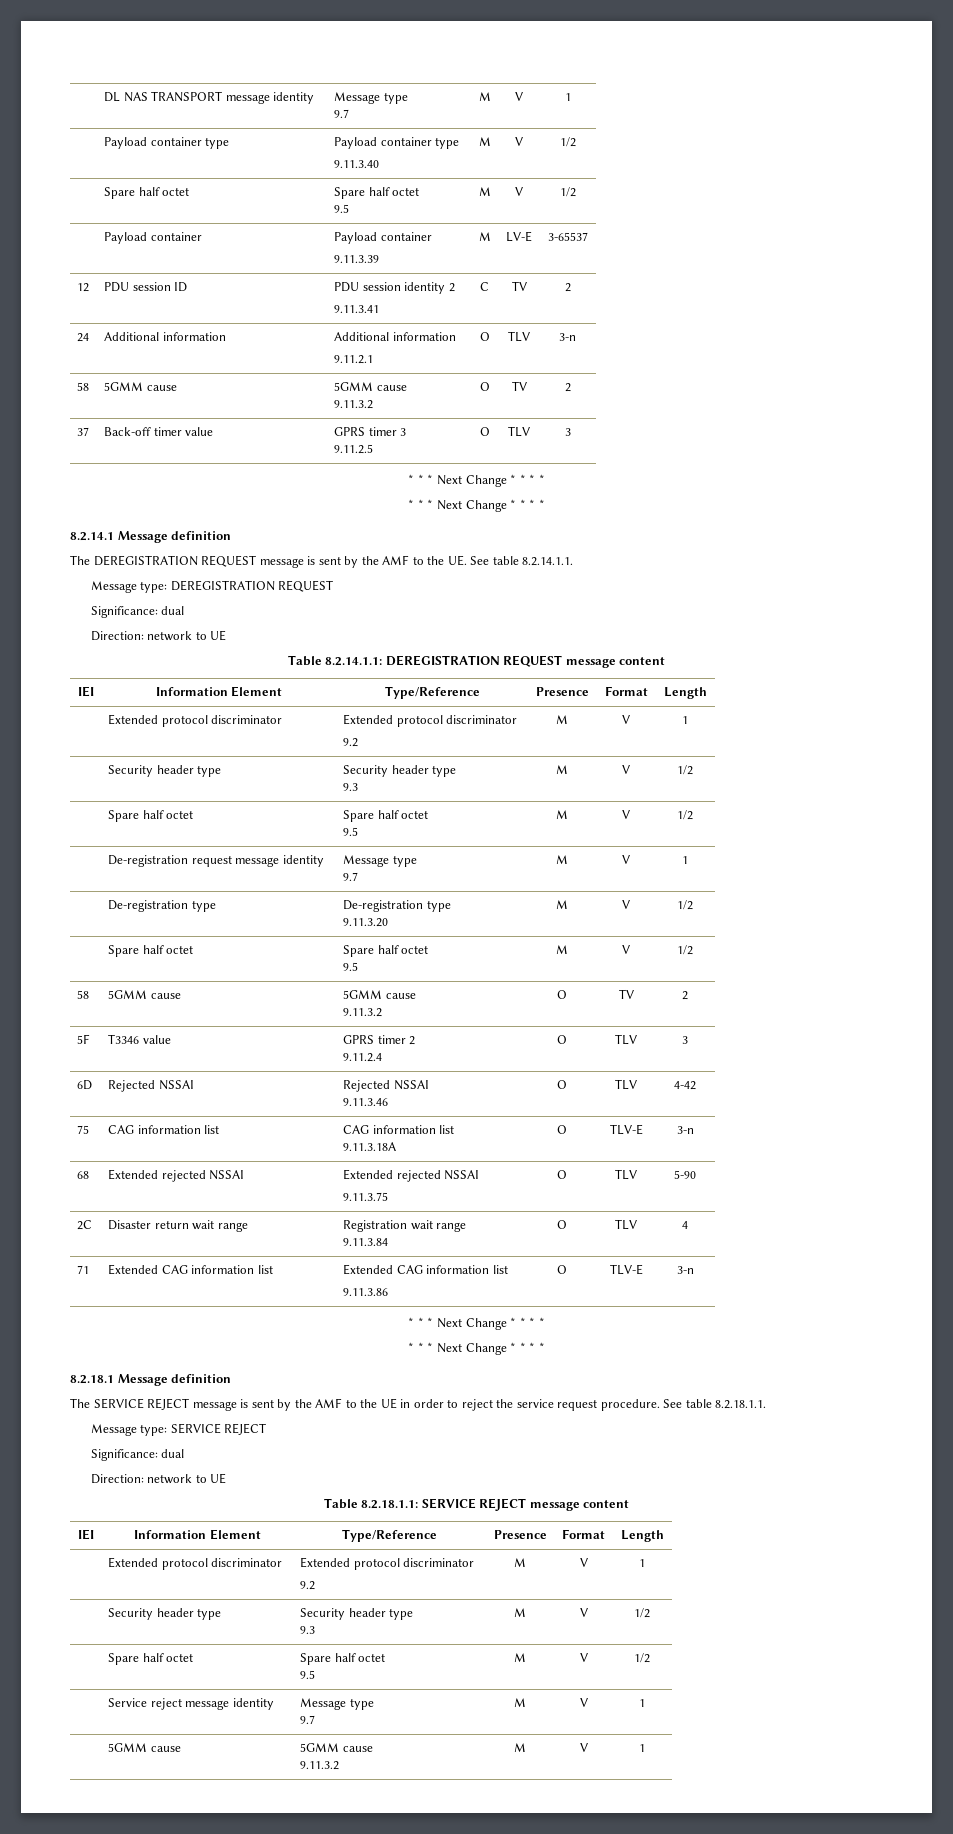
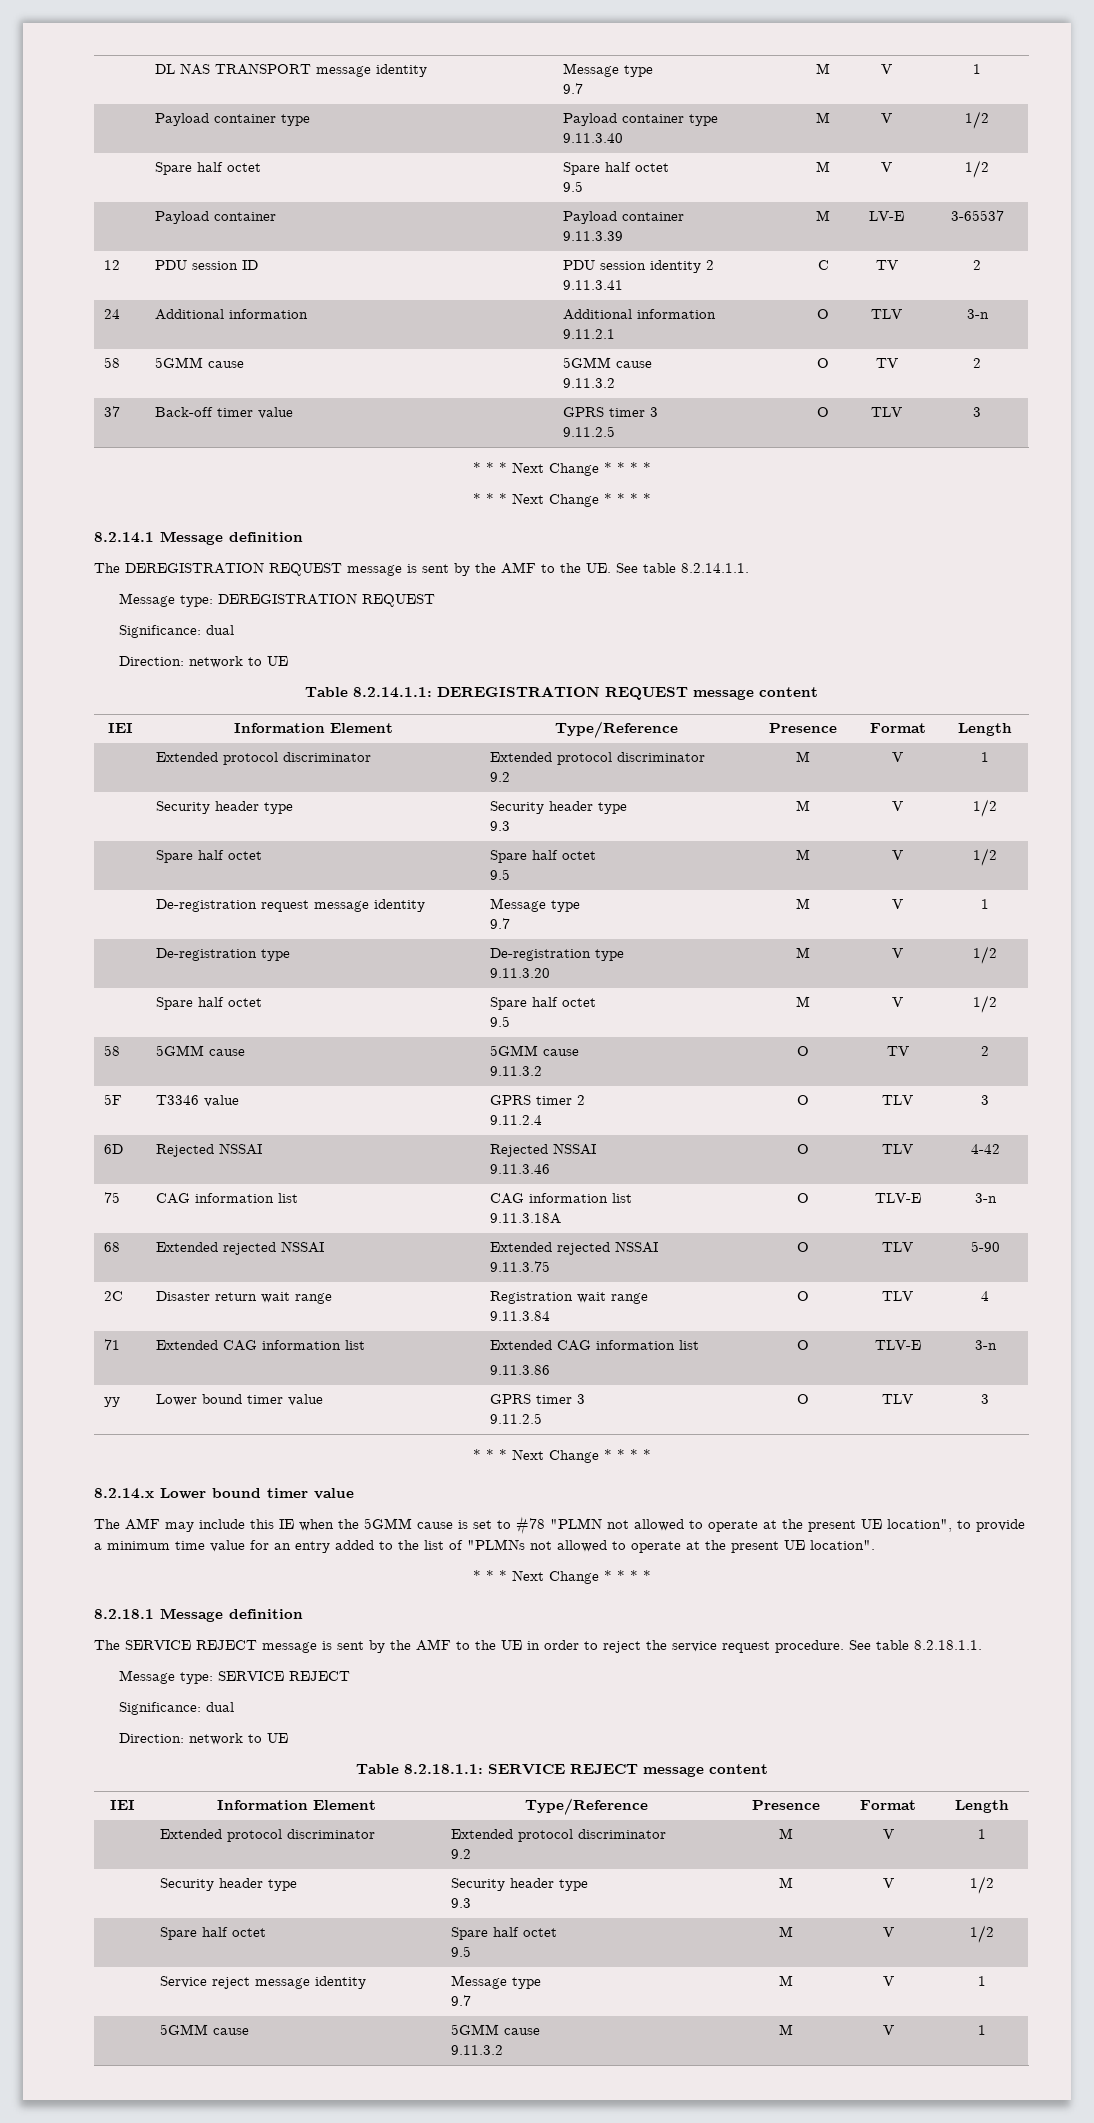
  71 | Extended CAG information list | Extended CAG information list
  9.11.3.86 | O | TLV-E | 3-n
+ yy | Lower bound timer value | GPRS timer 3
+ 9.11.2.5 | O | TLV | 3
  * * * Next Change * * * *
+ 8.2.14.x Lower bound timer value
+ The AMF may include this IE when the 5GMM cause is set to #78 "PLMN not allowed to operate at the present UE location", to provide a minimum time value for an entry added to the list of "PLMNs not allowed to operate at the present UE location".

